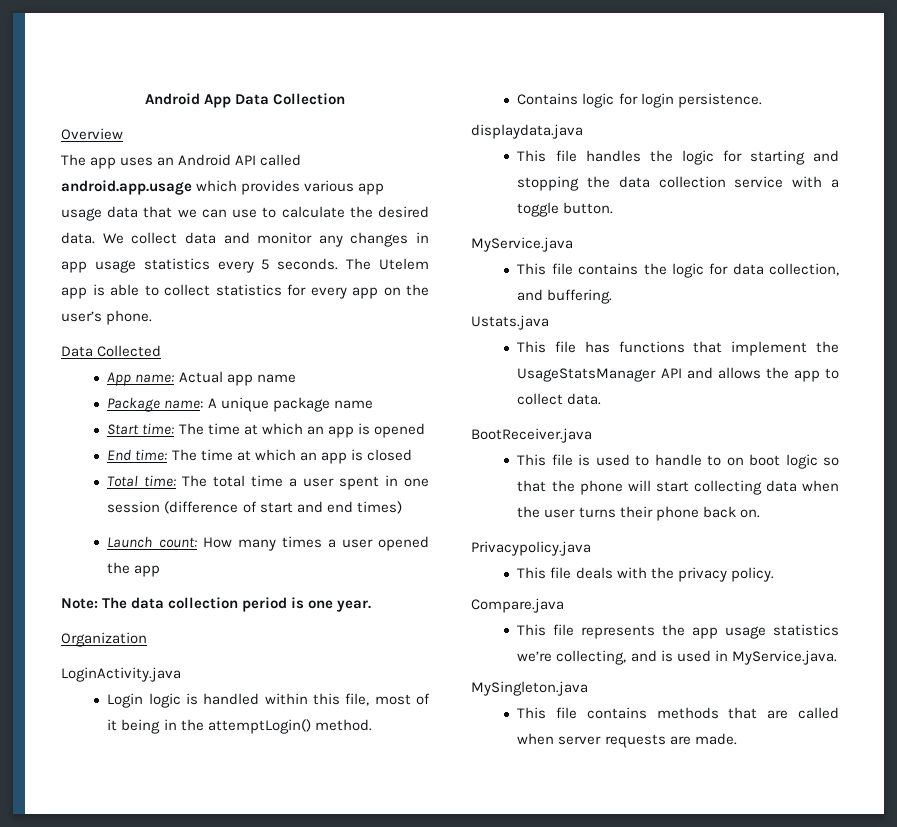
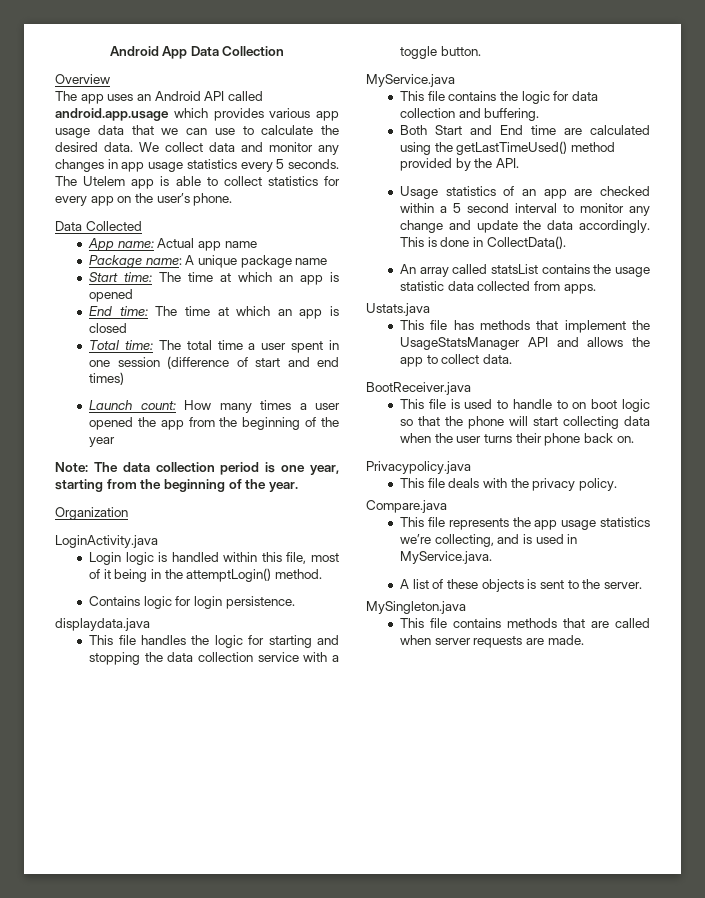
- Launch count: How many times a user opened the app
+ Launch count: How many times a user opened the app from the beginning of the year
- Note: The data collection period is one year.
+ Note: The data collection period is one year, starting from the beginning of the year.
- This file contains the logic for data collection, and buffering.
+ This file contains the logic for data collection and buffering.
+ Both Start and End time are calculated using the getLastTimeUsed() method provided by the API.
+ Usage statistics of an app are checked within a 5 second interval to monitor any change and update the data accordingly. This is done in CollectData().
+ An array called statsList contains the usage statistic data collected from apps.
- This file has functions that implement the UsageStatsManager API and allows the app to collect data.
+ This file has methods that implement the UsageStatsManager API and allows the app to collect data.
+ A list of these objects is sent to the server.

